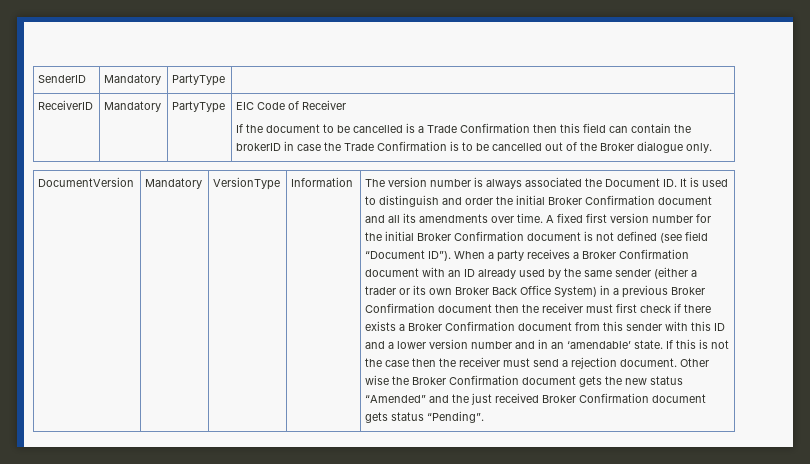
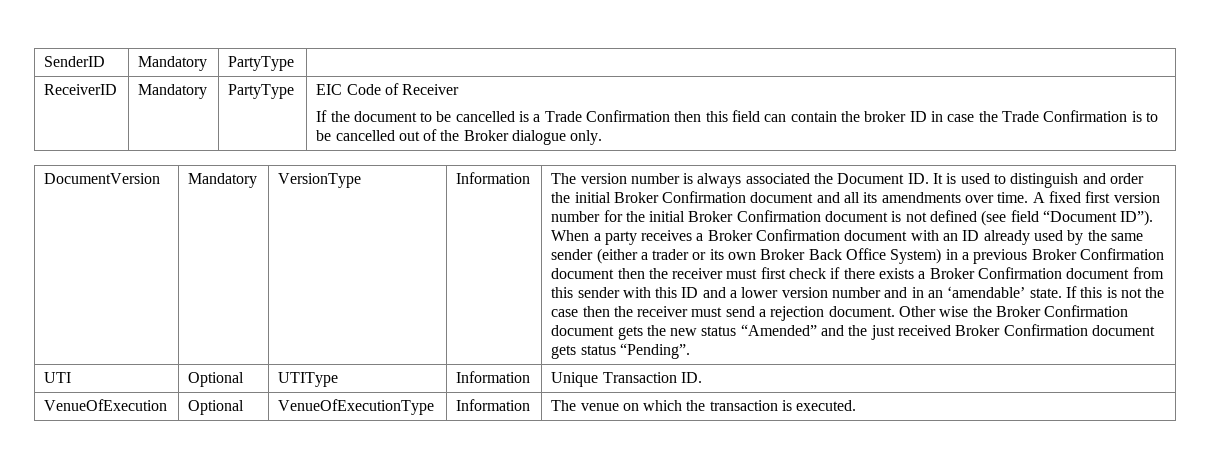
  ReceiverID | Mandatory | PartyType | EIC Code of Receiver
- If the document to be cancelled is a Trade Confirmation then this field can contain the brokerID in case the Trade Confirmation is to be cancelled out of the Broker dialogue only.
+ If the document to be cancelled is a Trade Confirmation then this field can contain the broker ID in case the Trade Confirmation is to be cancelled out of the Broker dialogue only.
+ UTI | Optional | UTIType | Information | Unique Transaction ID.
+ VenueOfExecution | Optional | VenueOfExecutionType | Information | The venue on which the transaction is executed.

